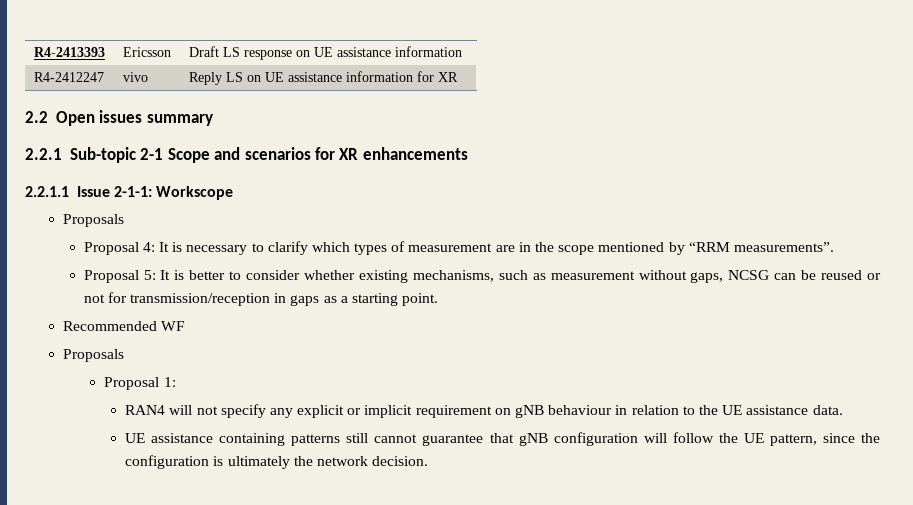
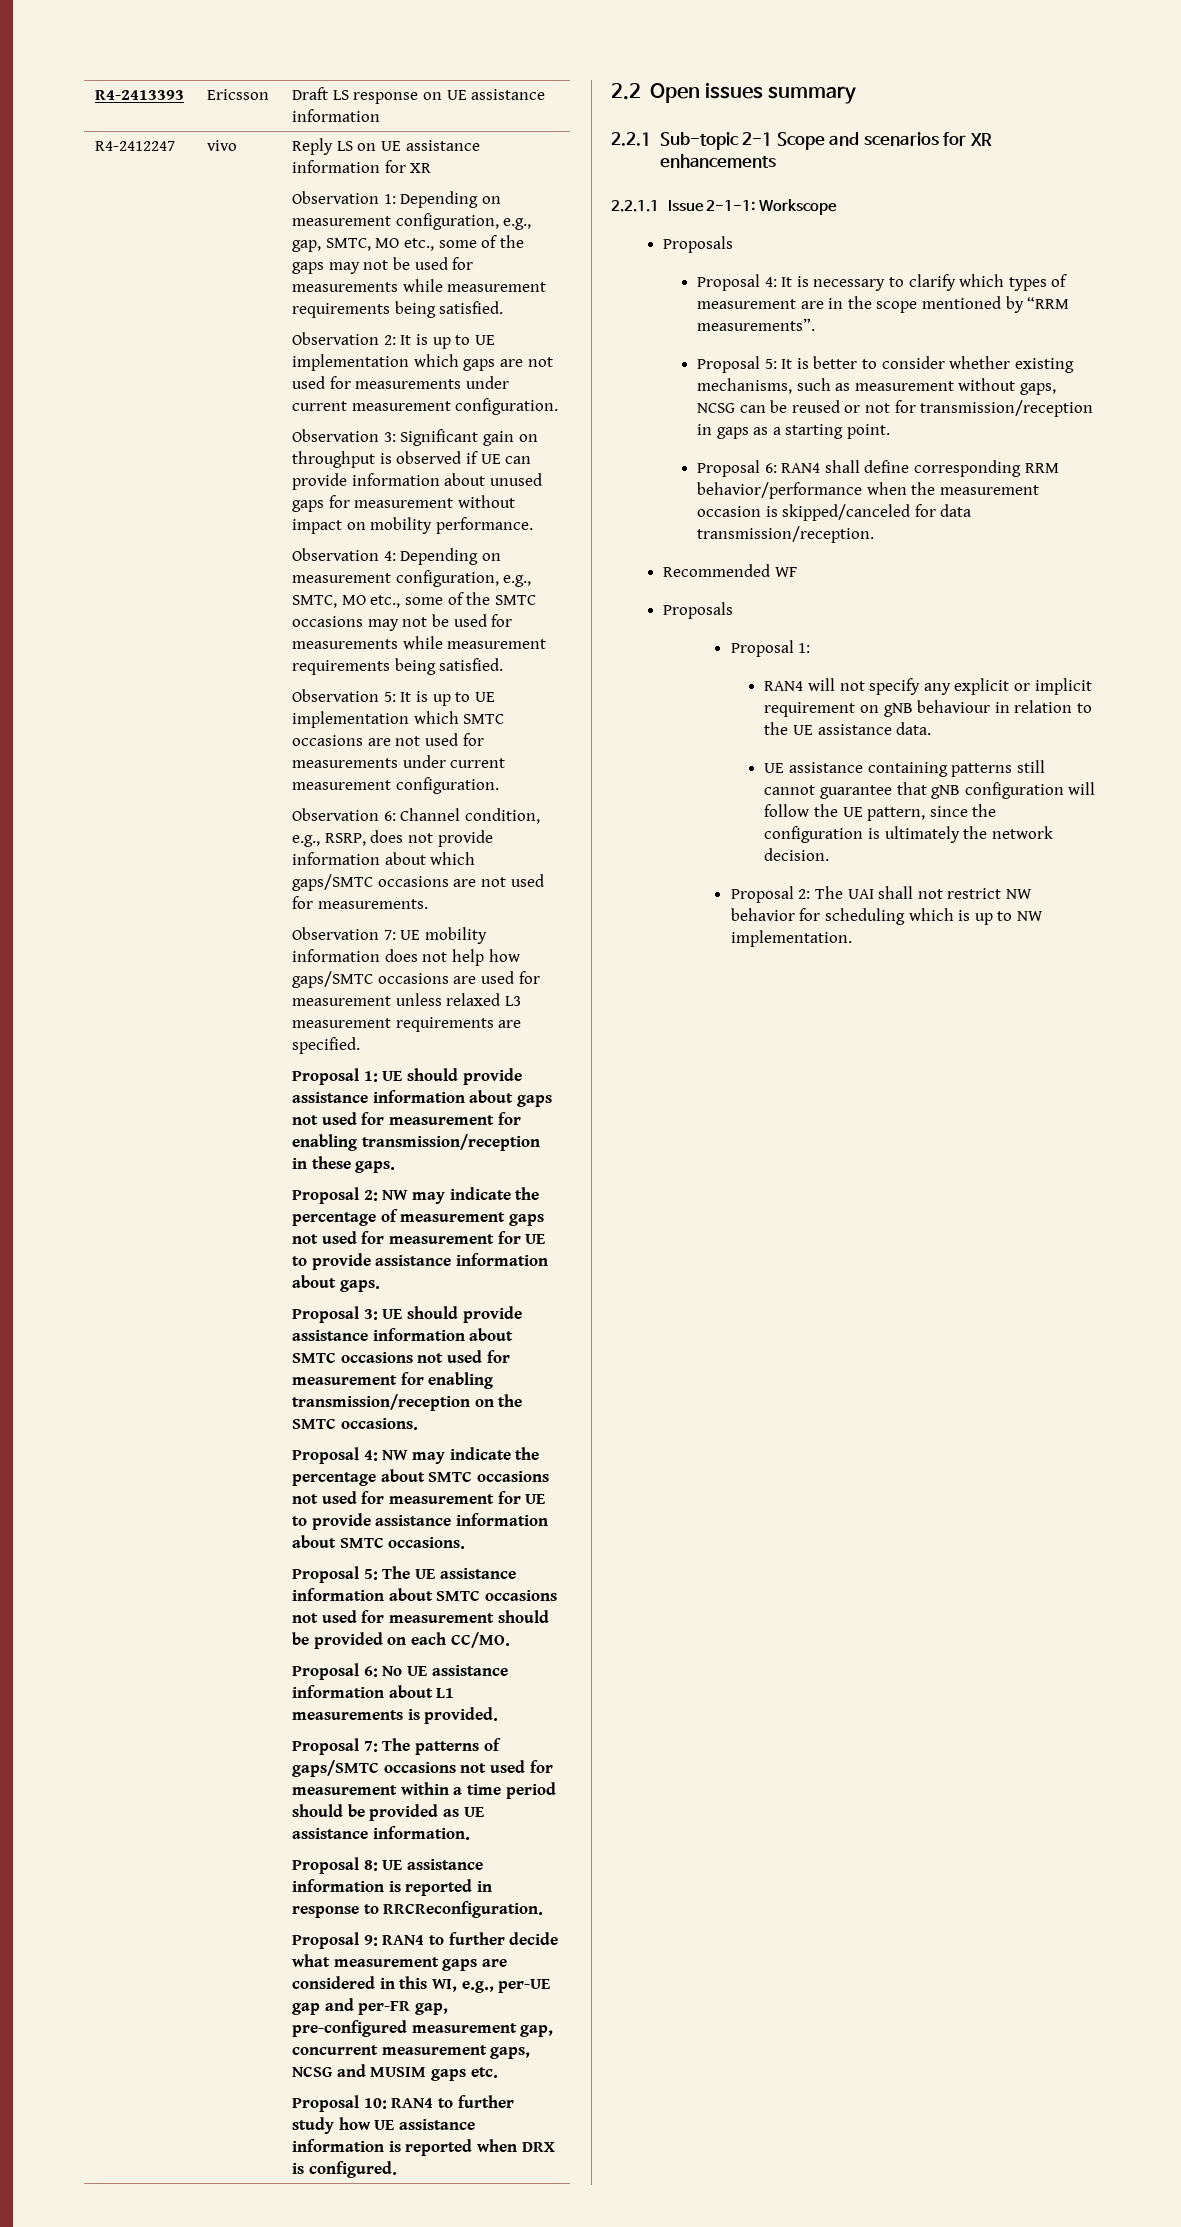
+ Observation 1: Depending on measurement configuration, e.g., gap, SMTC, MO etc., some of the gaps may not be used for measurements while measurement requirements being satisfied.
+ Observation 2: It is up to UE implementation which gaps are not used for measurements under current measurement configuration.
+ Observation 3: Significant gain on throughput is observed if UE can provide information about unused gaps for measurement without impact on mobility performance.
+ Observation 4: Depending on measurement configuration, e.g., SMTC, MO etc., some of the SMTC occasions may not be used for measurements while measurement requirements being satisfied.
+ Observation 5: It is up to UE implementation which SMTC occasions are not used for measurements under current measurement configuration.
+ Observation 6: Channel condition, e.g., RSRP, does not provide information about which gaps/SMTC occasions are not used for measurements.
+ Observation 7: UE mobility information does not help how gaps/SMTC occasions are used for measurement unless relaxed L3 measurement requirements are specified.
+ Proposal 1: UE should provide assistance information about gaps not used for measurement for enabling transmission/reception in these gaps.
+ Proposal 2: NW may indicate the percentage of measurement gaps not used for measurement for UE to provide assistance information about gaps.
+ Proposal 3: UE should provide assistance information about SMTC occasions not used for measurement for enabling transmission/reception on the SMTC occasions.
+ Proposal 4: NW may indicate the percentage about SMTC occasions not used for measurement for UE to provide assistance information about SMTC occasions.
+ Proposal 5: The UE assistance information about SMTC occasions not used for measurement should be provided on each CC/MO.
+ Proposal 6: No UE assistance information about L1 measurements is provided.
+ Proposal 7: The patterns of gaps/SMTC occasions not used for measurement within a time period should be provided as UE assistance information.
+ Proposal 8: UE assistance information is reported in response to RRCReconfiguration.
+ Proposal 9: RAN4 to further decide what measurement gaps are considered in this WI, e.g., per-UE gap and per-FR gap, pre-configured measurement gap, concurrent measurement gaps, NCSG and MUSIM gaps etc.
+ Proposal 10: RAN4 to further study how UE assistance information is reported when DRX is configured.
+ Proposal 6: RAN4 shall define corresponding RRM behavior/performance when the measurement occasion is skipped/canceled for data transmission/reception.
+ Proposal 2: The UAI shall not restrict NW behavior for scheduling which is up to NW implementation.

